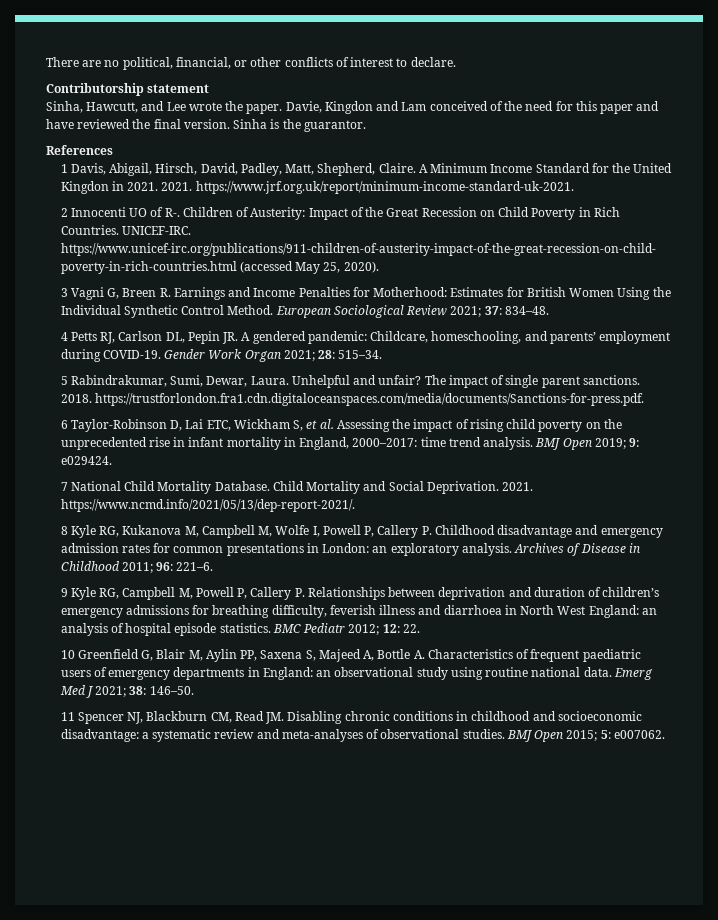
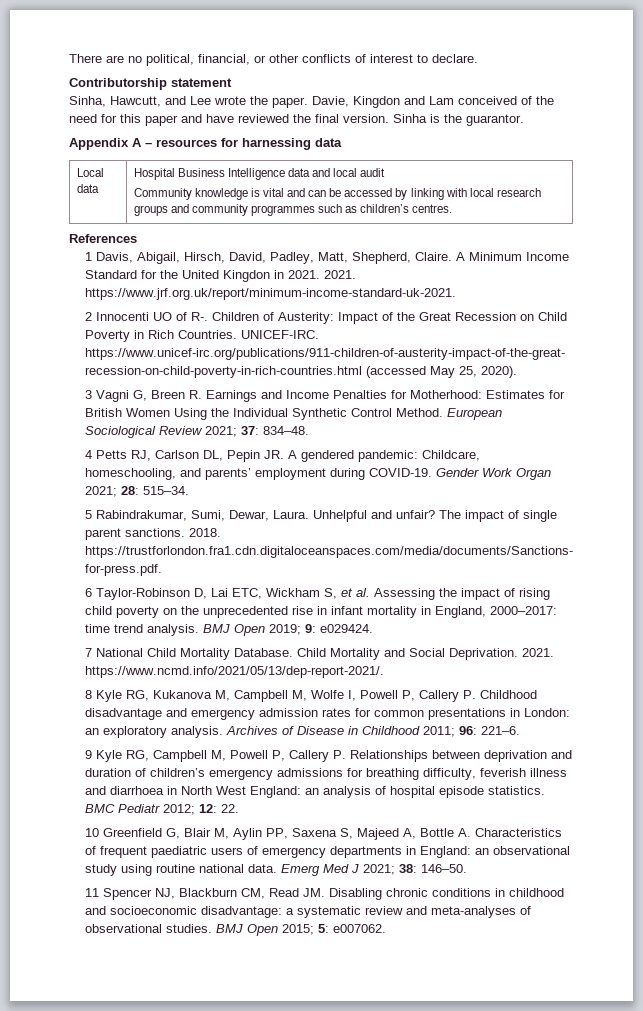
+ Appendix A – resources for harnessing data
+ Local data | Hospital Business Intelligence data and local audit
+ Community knowledge is vital and can be accessed by linking with local research groups and community programmes such as children’s centres.

